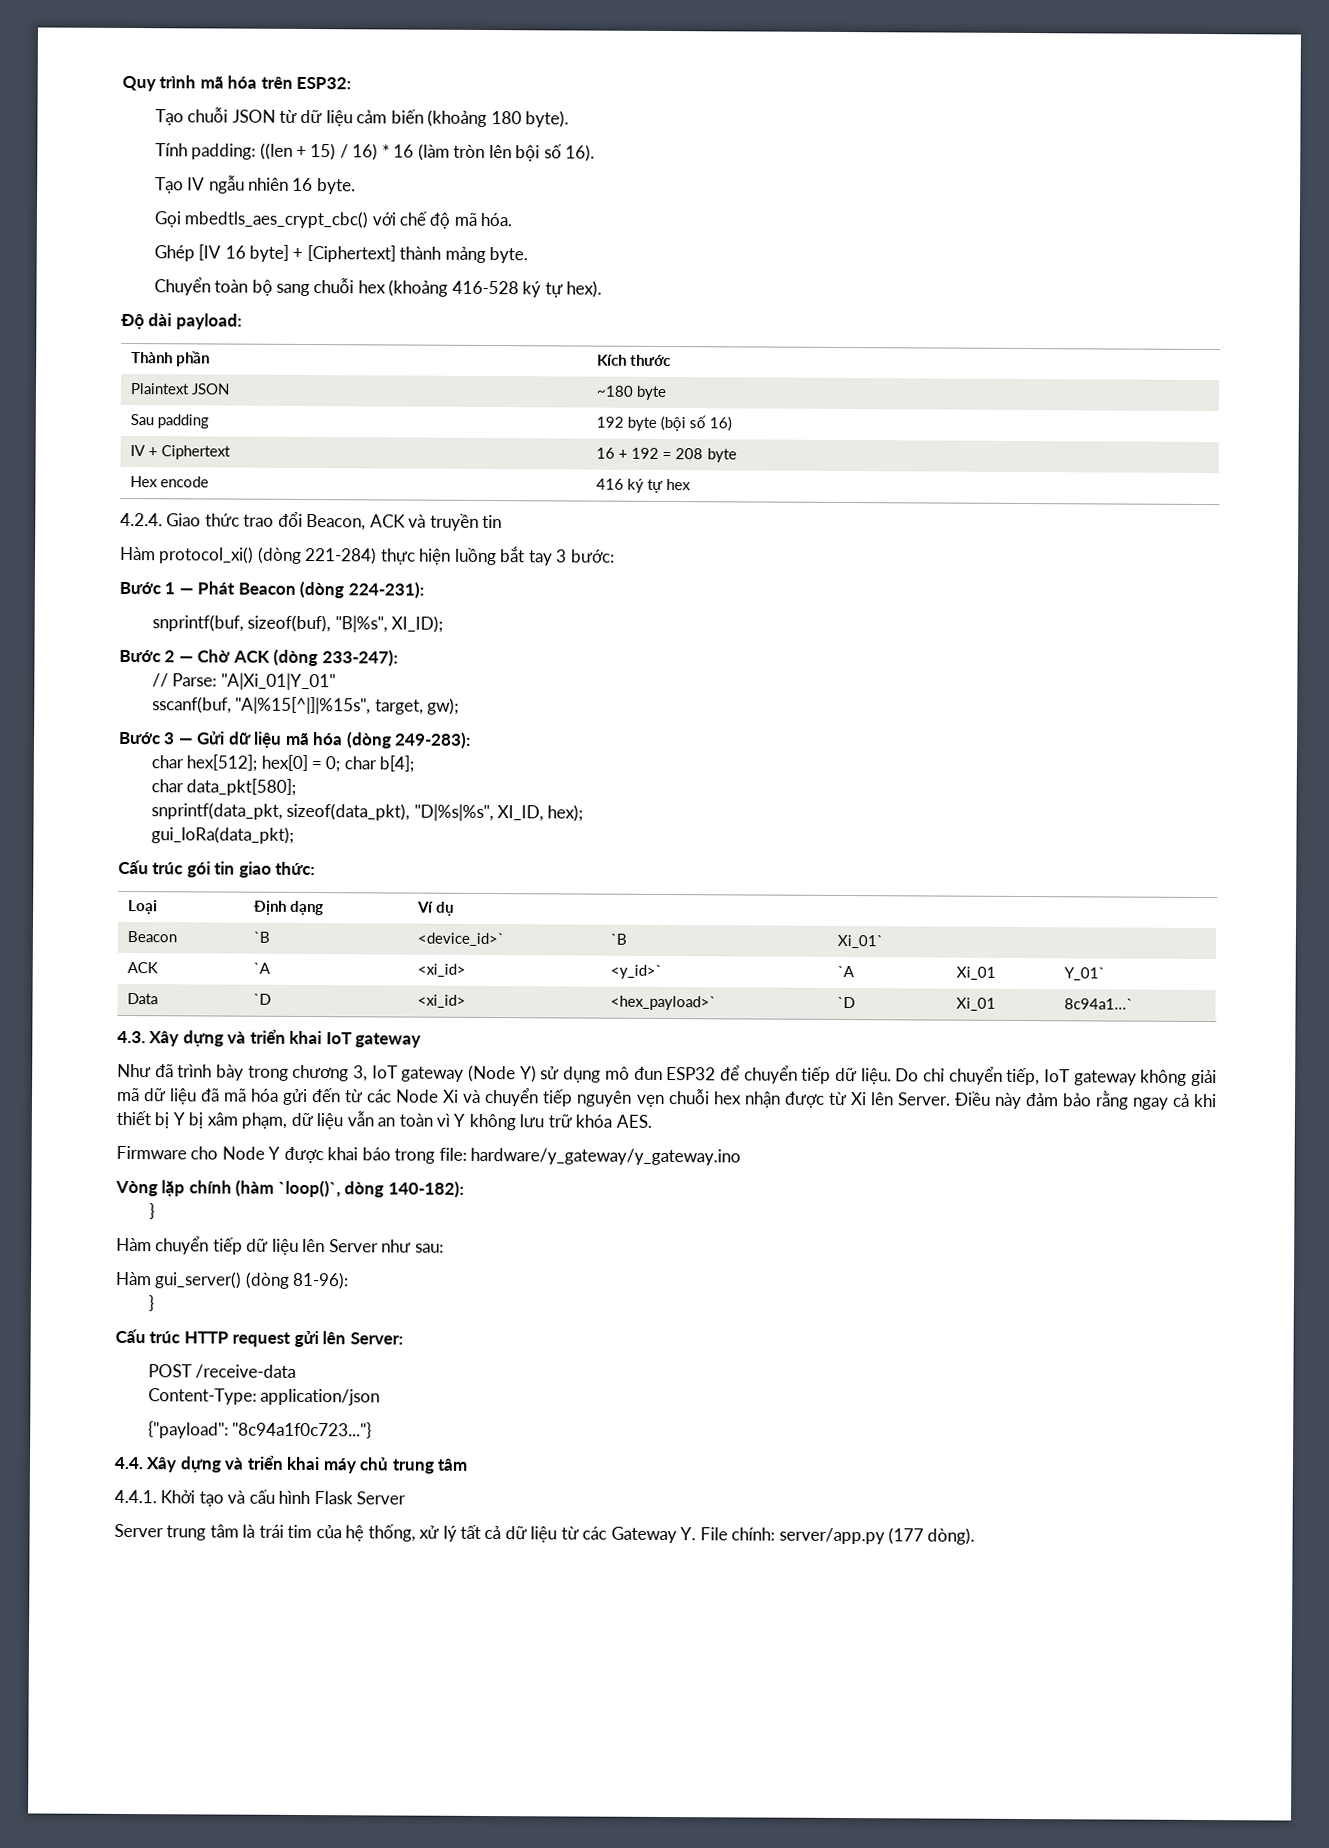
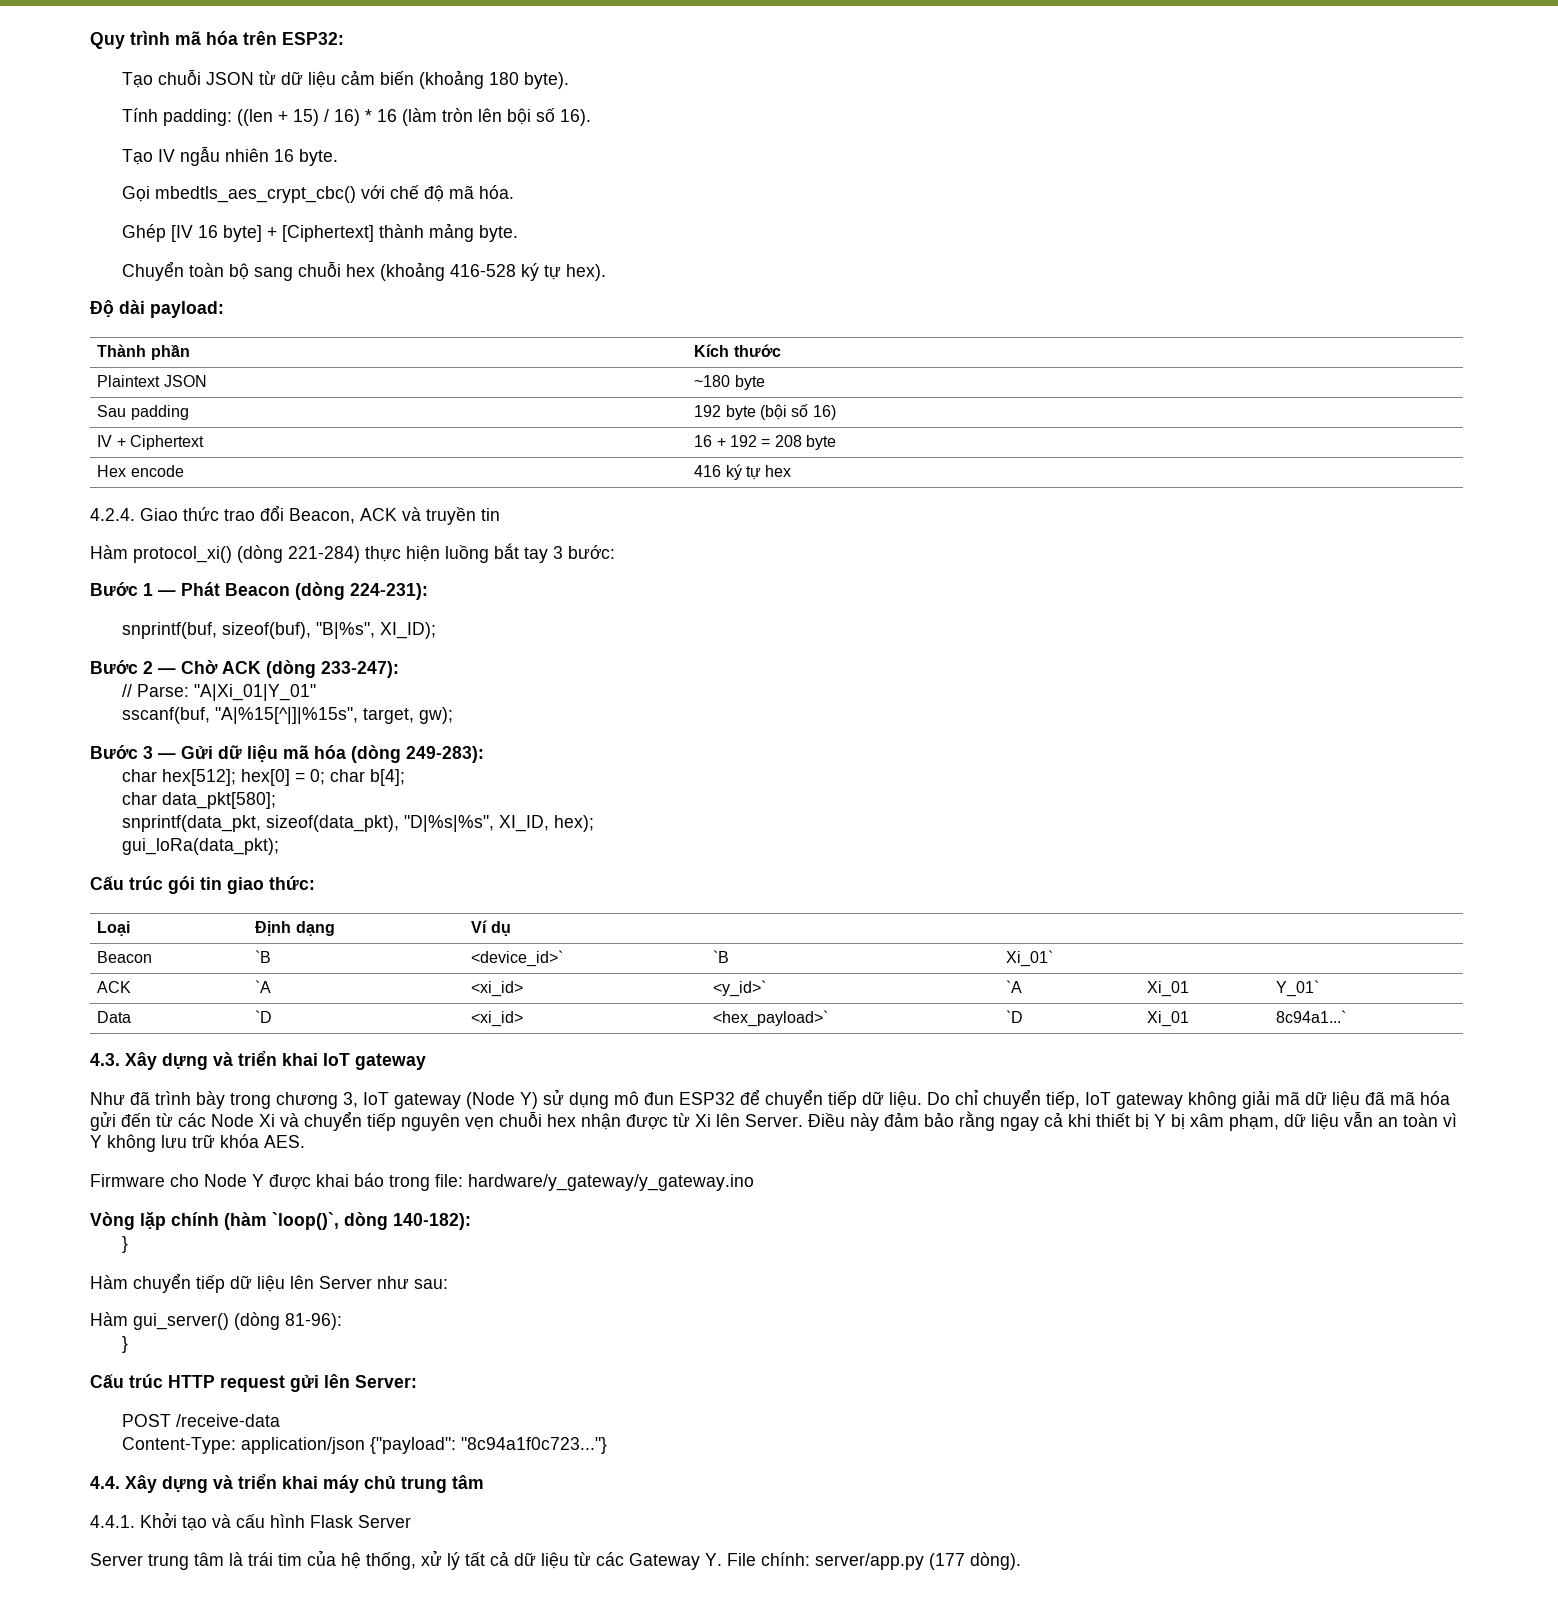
- Content-Type: application/json
- {"payload": "8c94a1f0c723..."}
+ Content-Type: application/json {"payload": "8c94a1f0c723..."}

